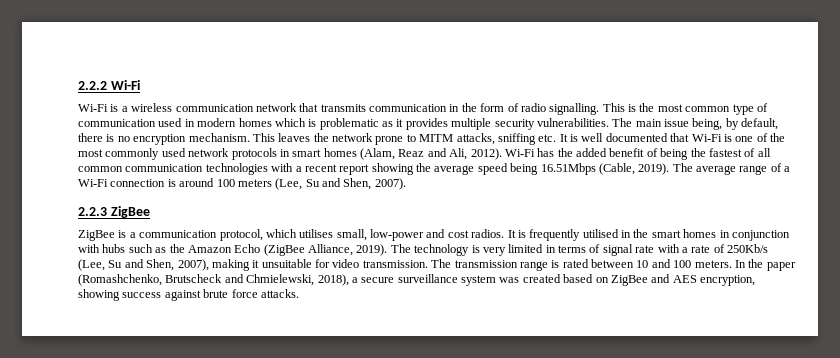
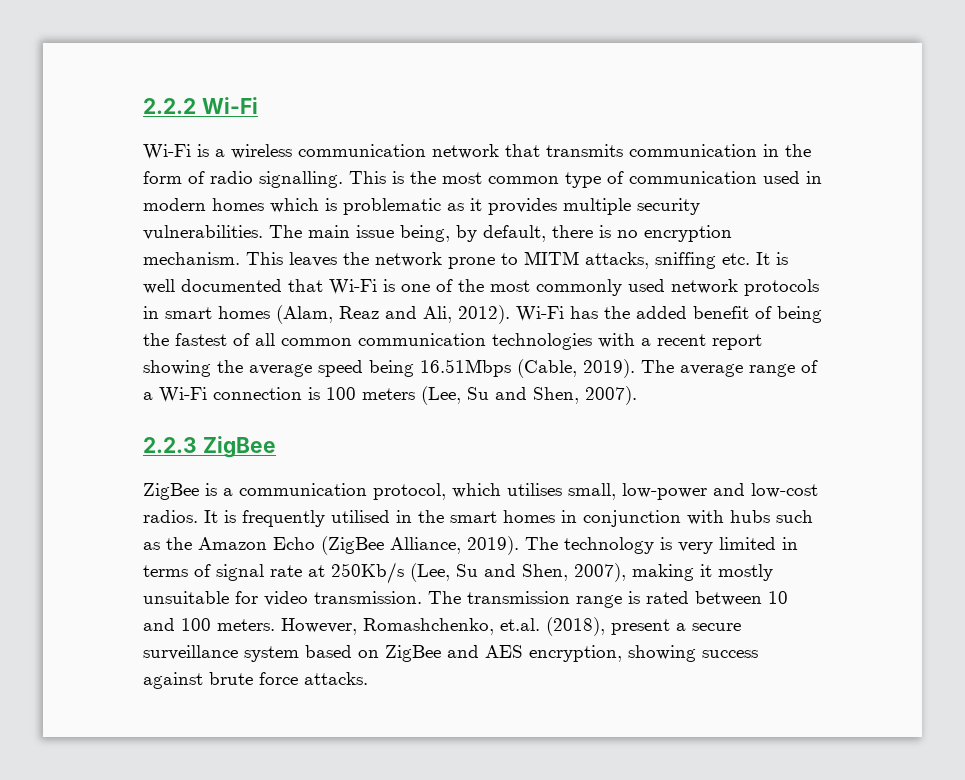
- The average range of a Wi-Fi connection is around 100 meters (Lee, Su and Shen, 2007).
+ The average range of a Wi-Fi connection is 100 meters (Lee, Su and Shen, 2007).
- ZigBee is a communication protocol, which utilises small, low-power and cost radios.
+ ZigBee is a communication protocol, which utilises small, low-power and low-cost radios.
- The technology is very limited in terms of signal rate with a rate of 250Kb/s (Lee, Su and Shen, 2007), making it unsuitable for video transmission.
+ The technology is very limited in terms of signal rate at 250Kb/s (Lee, Su and Shen, 2007), making it mostly unsuitable for video transmission.
- In the paper (Romashchenko, Brutscheck and Chmielewski, 2018), a secure surveillance system was created based on ZigBee and AES encryption, showing success against brute force attacks.
+ However, Romashchenko, et.al. (2018), present a secure surveillance system based on ZigBee and AES encryption, showing success against brute force attacks.

